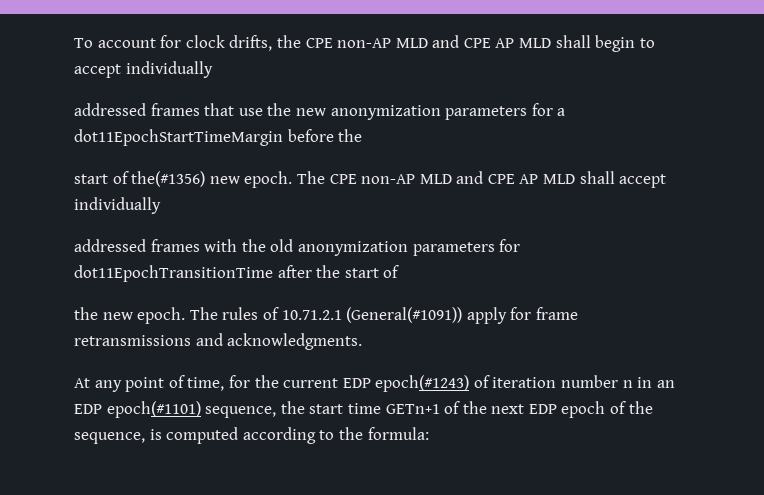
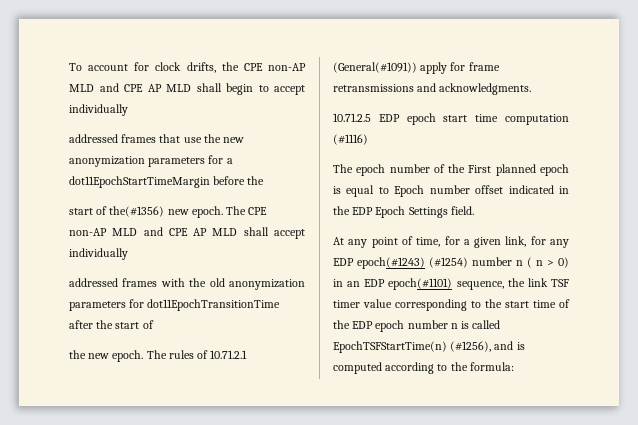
+ 10.71.2.5 EDP epoch start time computation (#1116)
+ The epoch number of the First planned epoch is equal to Epoch number offset indicated in the EDP Epoch Settings field.
- At any point of time, for the current EDP epoch(#1243) of iteration number n in an EDP epoch(#1101) sequence, the start time GETn+1 of the next EDP epoch of the sequence, is computed according to the formula:
+ At any point of time, for a given link, for any EDP epoch(#1243) (#1254) number n ( n > 0) in an EDP epoch(#1101) sequence, the link TSF timer value corresponding to the start time of the EDP epoch number n is called EpochTSFStartTime(n) (#1256), and is computed according to the formula:

